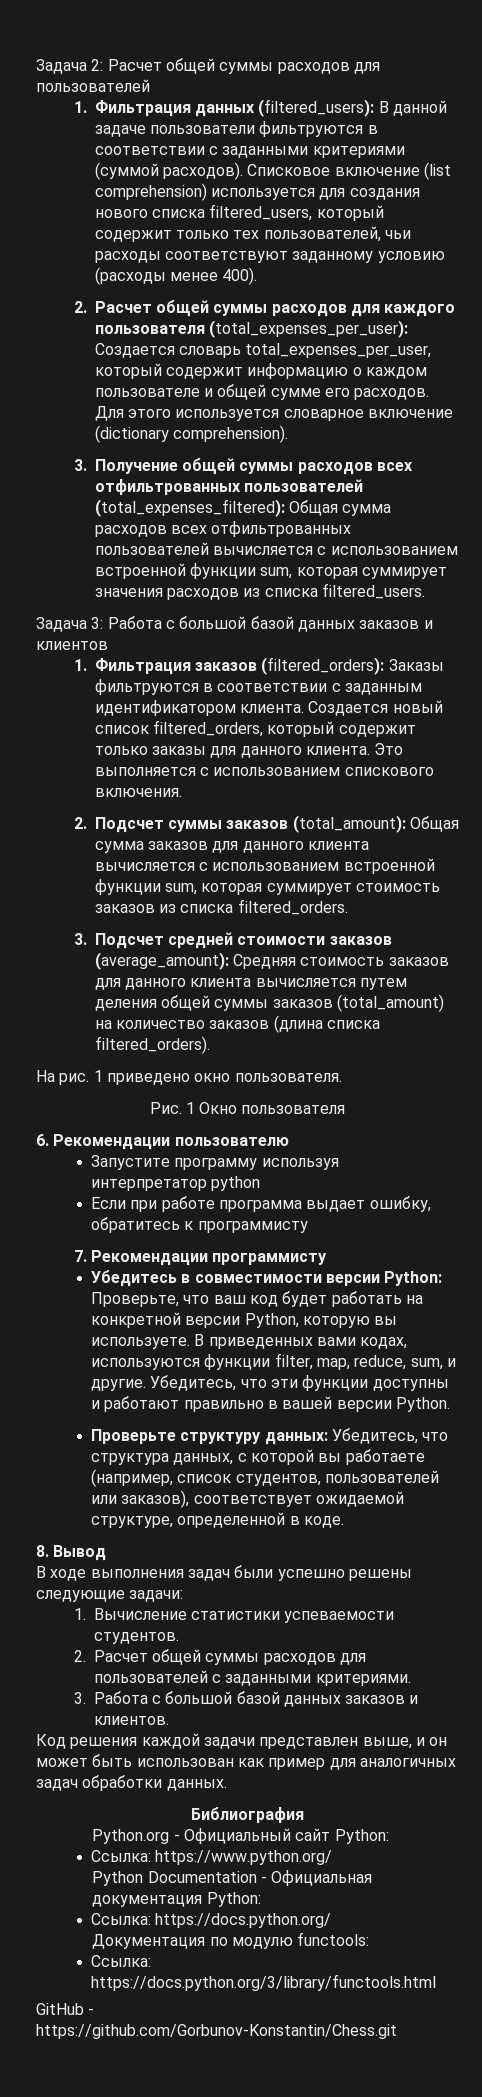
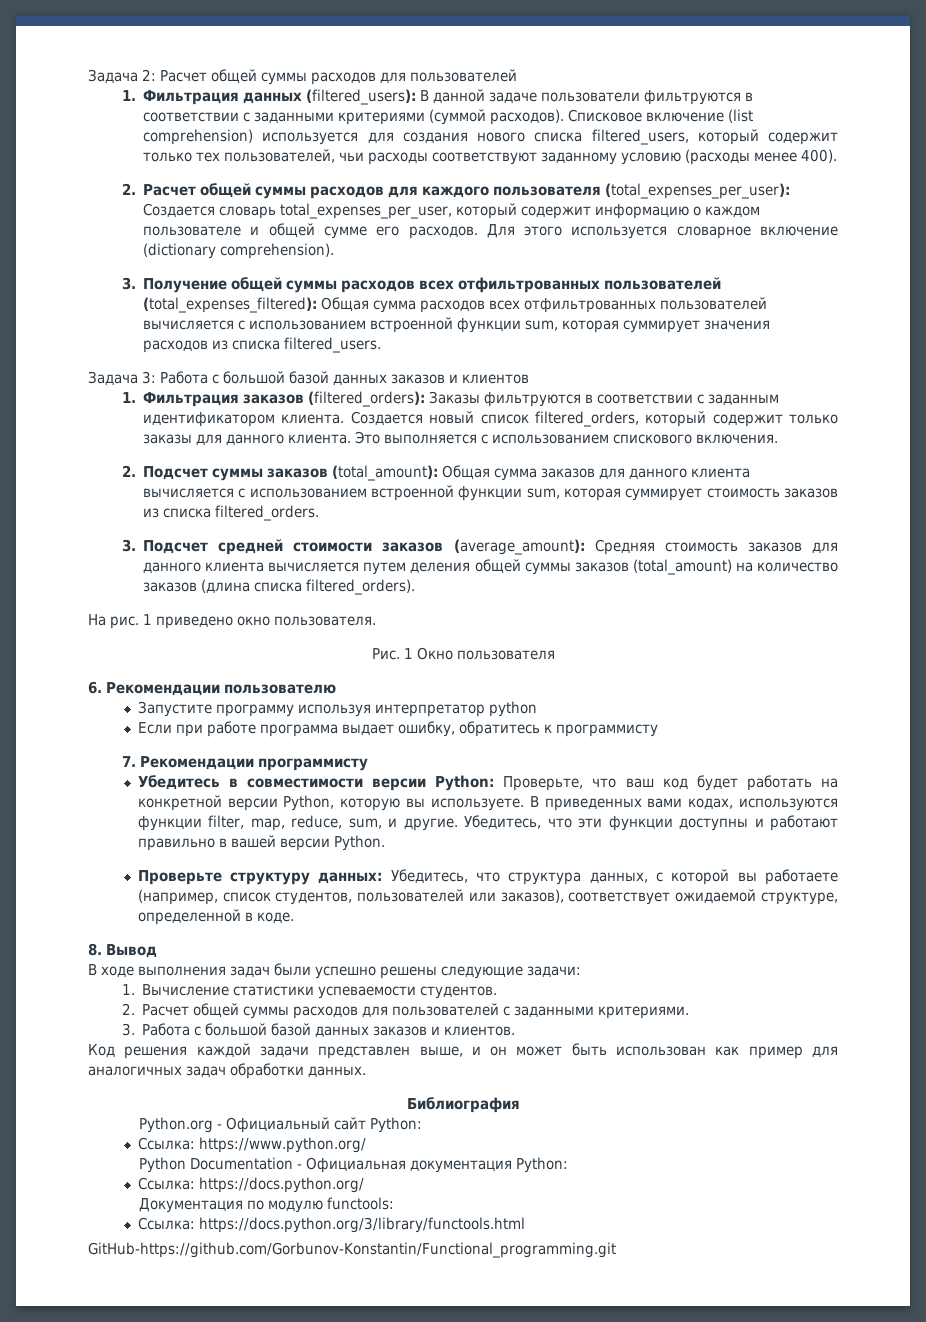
- GitHub - https://github.com/Gorbunov-Konstantin/Chess.git
+ GitHub-https://github.com/Gorbunov-Konstantin/Functional_programming.git

